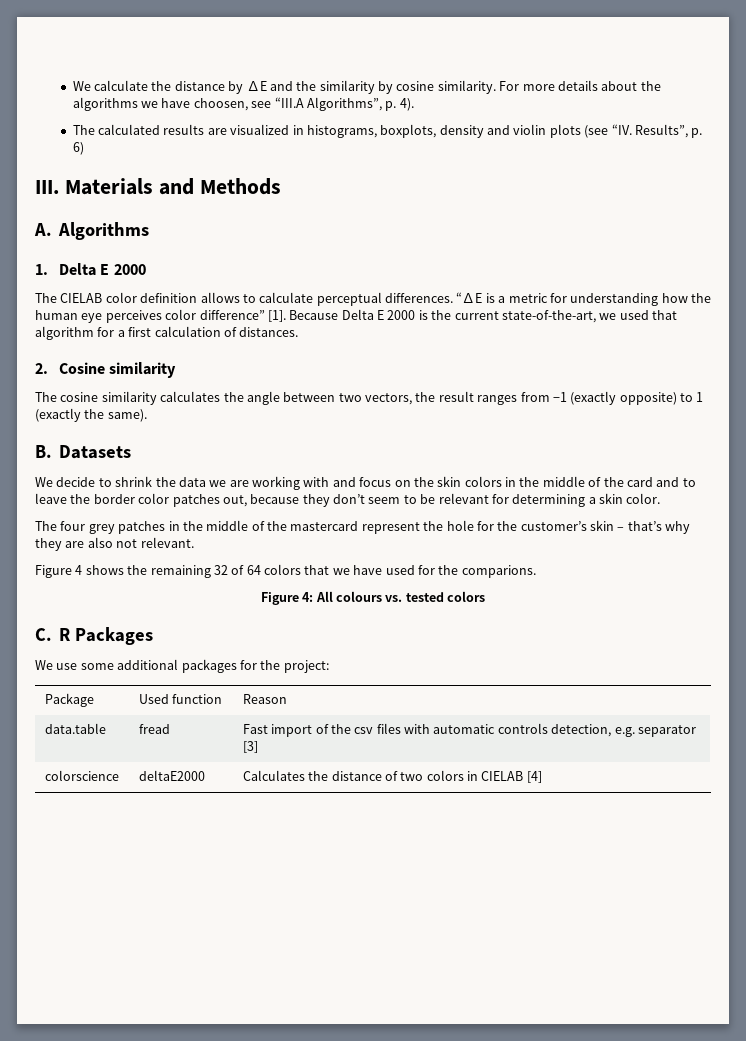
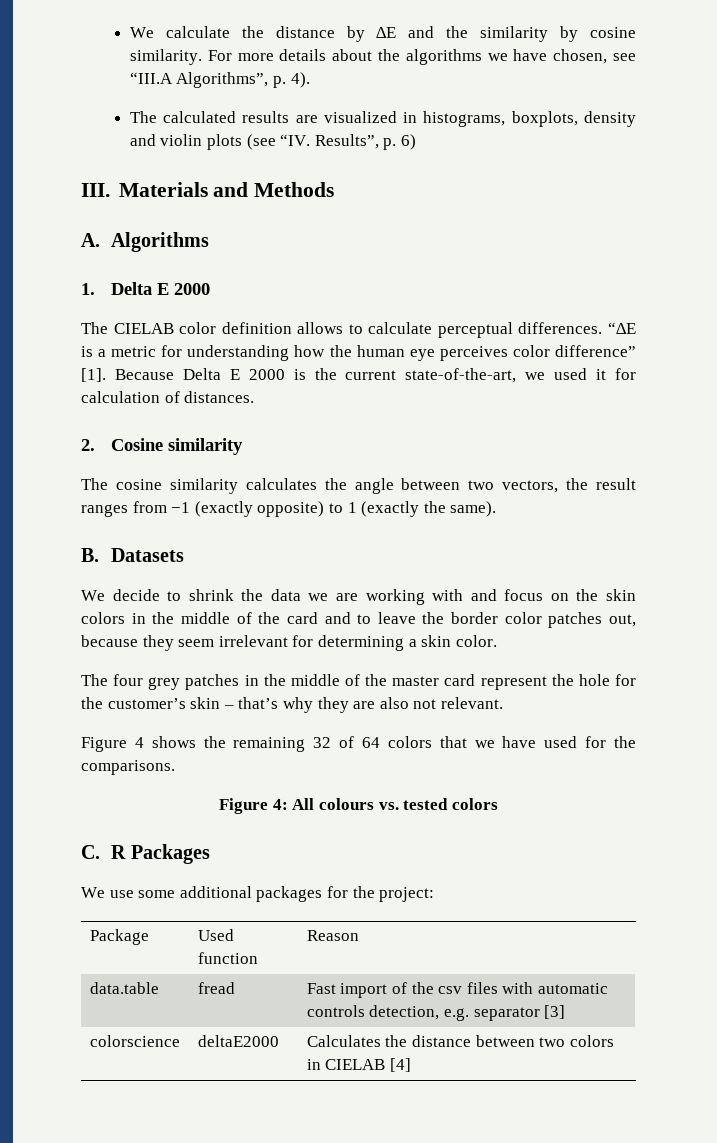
- For more details about the algorithms we have choosen, see “III.A Algorithms”, p. 4).
+ For more details about the algorithms we have chosen, see “III.A Algorithms”, p. 4).
- Because Delta E 2000 is the current state-of-the-art, we used that algorithm for a first calculation of distances.
+ Because Delta E 2000 is the current state-of-the-art, we used it for calculation of distances.
- We decide to shrink the data we are working with and focus on the skin colors in the middle of the card and to leave the border color patches out, because they don’t seem to be relevant for determining a skin color.
+ We decide to shrink the data we are working with and focus on the skin colors in the middle of the card and to leave the border color patches out, because they seem irrelevant for determining a skin color.
- The four grey patches in the middle of the mastercard represent the hole for the customer’s skin – that’s why they are also not relevant.
+ The four grey patches in the middle of the master card represent the hole for the customer’s skin – that’s why they are also not relevant.
- Figure 4 shows the remaining 32 of 64 colors that we have used for the comparions.
+ Figure 4 shows the remaining 32 of 64 colors that we have used for the comparisons.
- colorscience | deltaE2000 | Calculates the distance of two colors in CIELAB [4]
+ colorscience | deltaE2000 | Calculates the distance between two colors in CIELAB [4]

